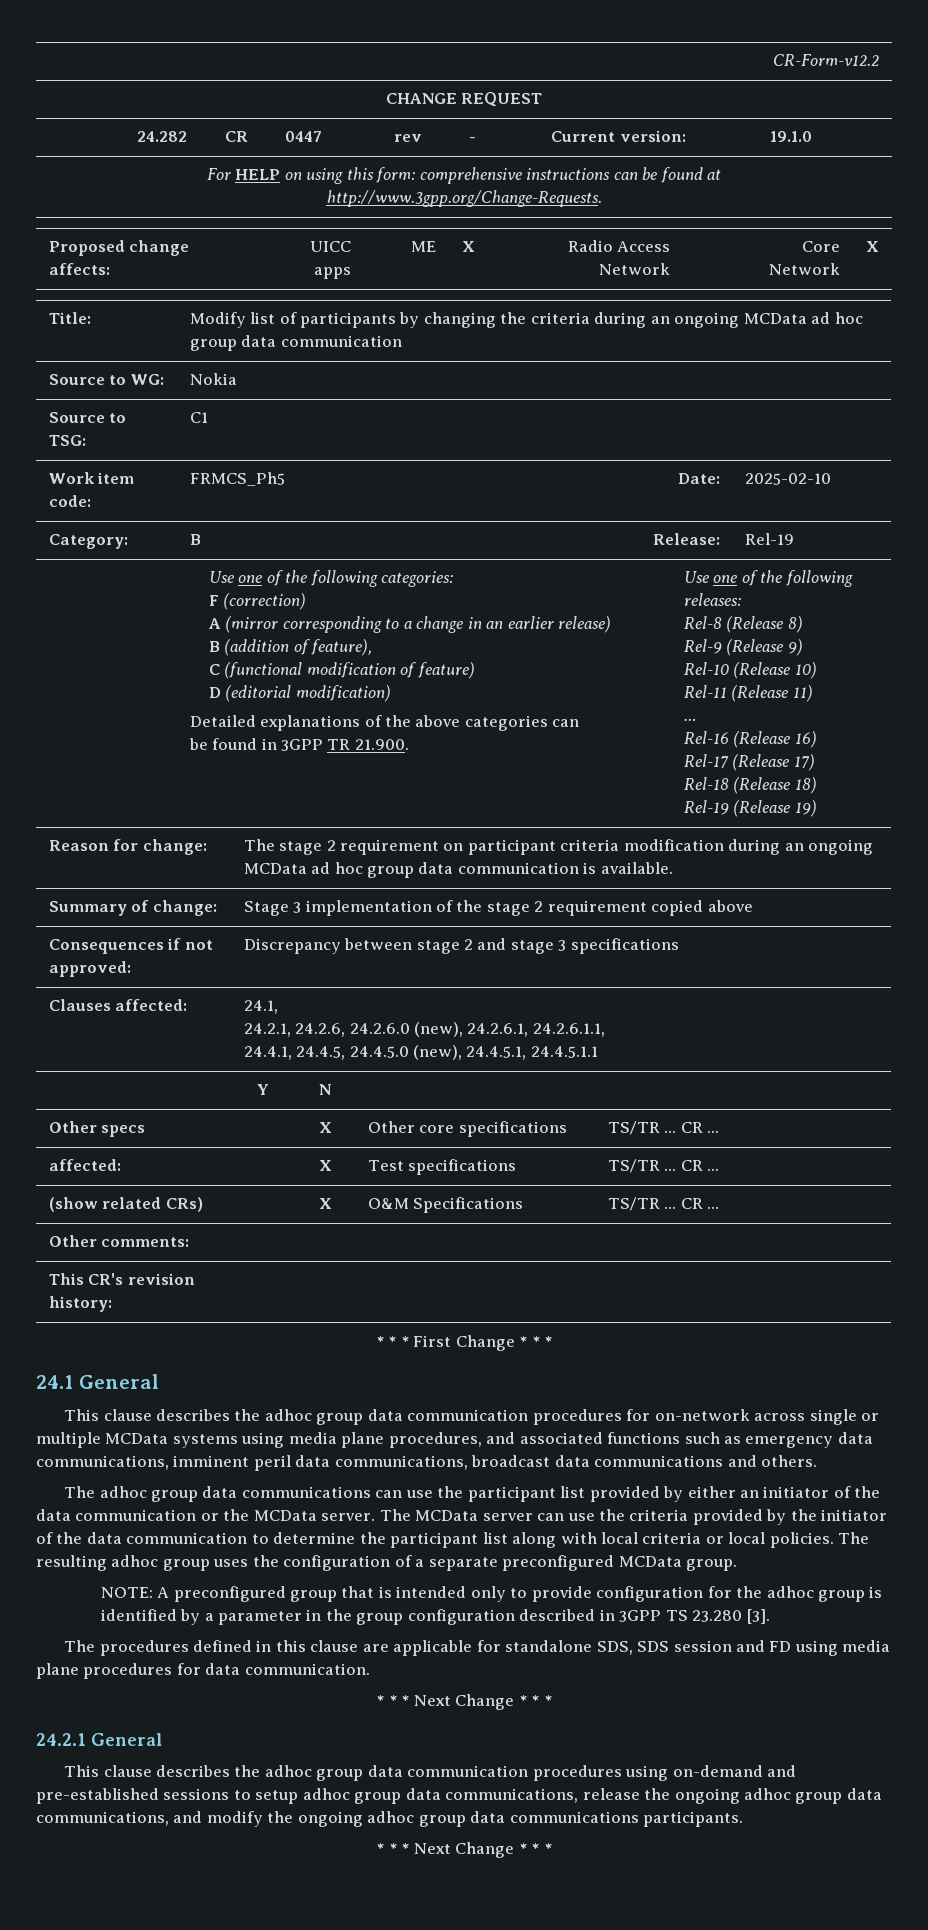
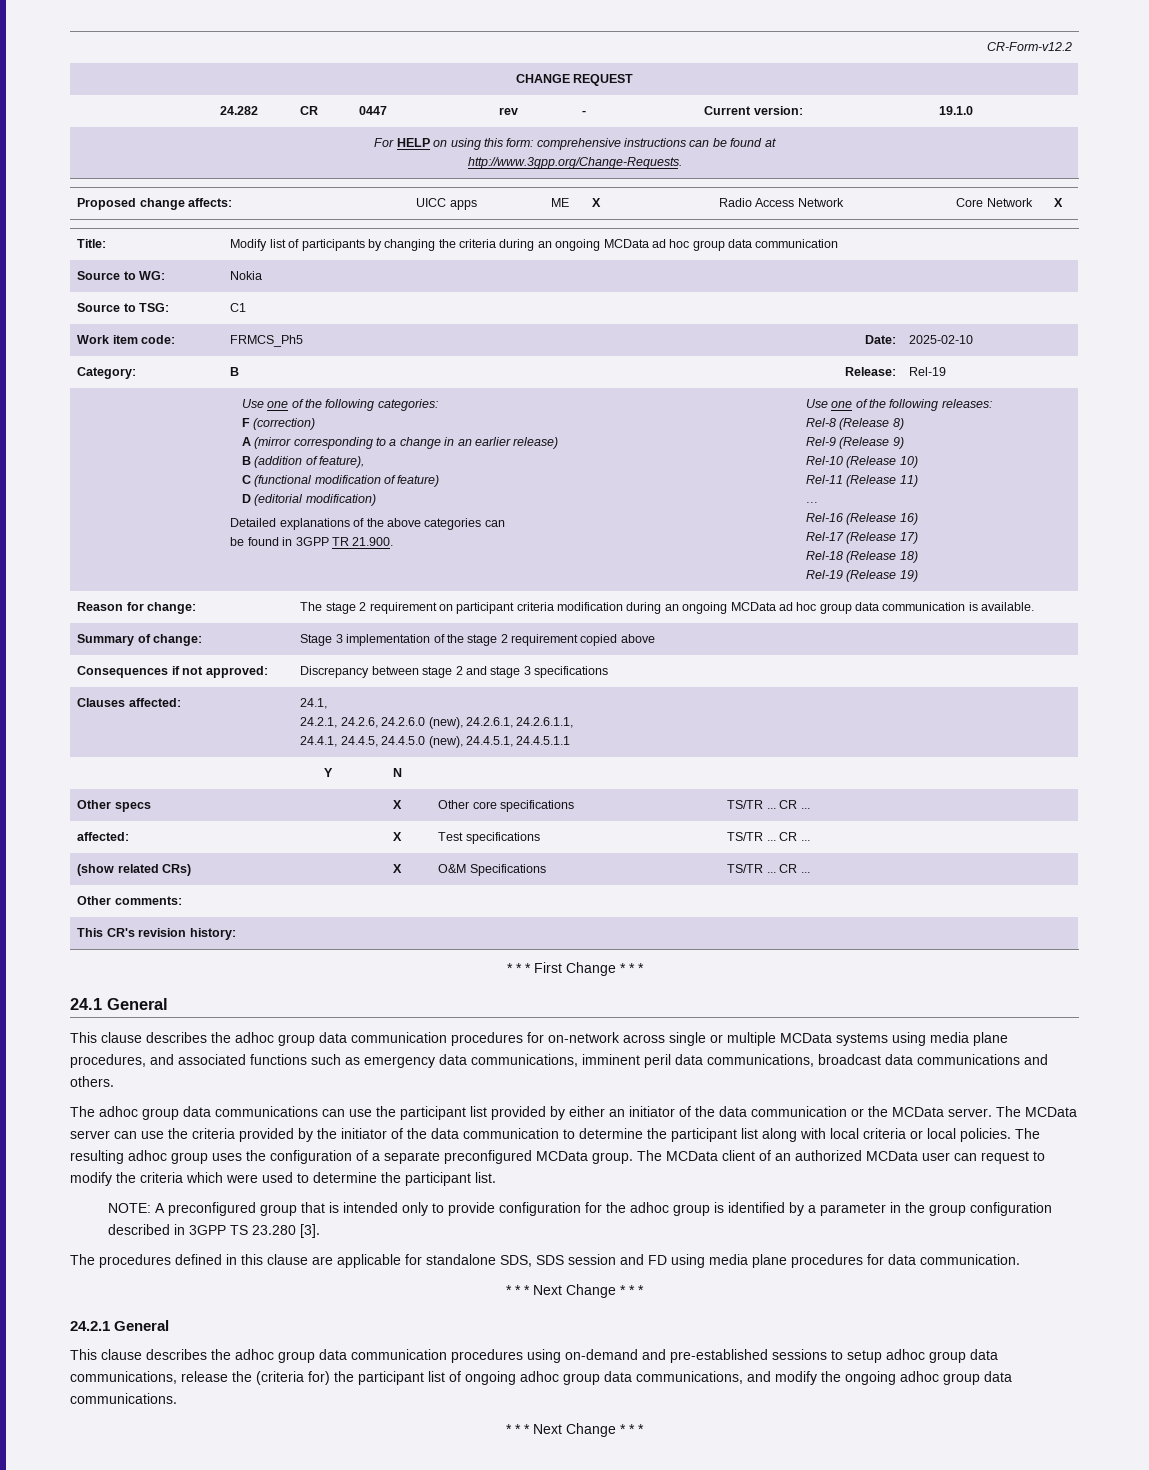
+ The MCData client of an authorized MCData user can request to modify the criteria which were used to determine the participant list.
- This clause describes the adhoc group data communication procedures using on-demand and pre-established sessions to setup adhoc group data communications, release the ongoing adhoc group data communications, and modify the ongoing adhoc group data communications participants.
+ This clause describes the adhoc group data communication procedures using on-demand and pre-established sessions to setup adhoc group data communications, release the (criteria for) the participant list of ongoing adhoc group data communications, and modify the ongoing adhoc group data communications.

